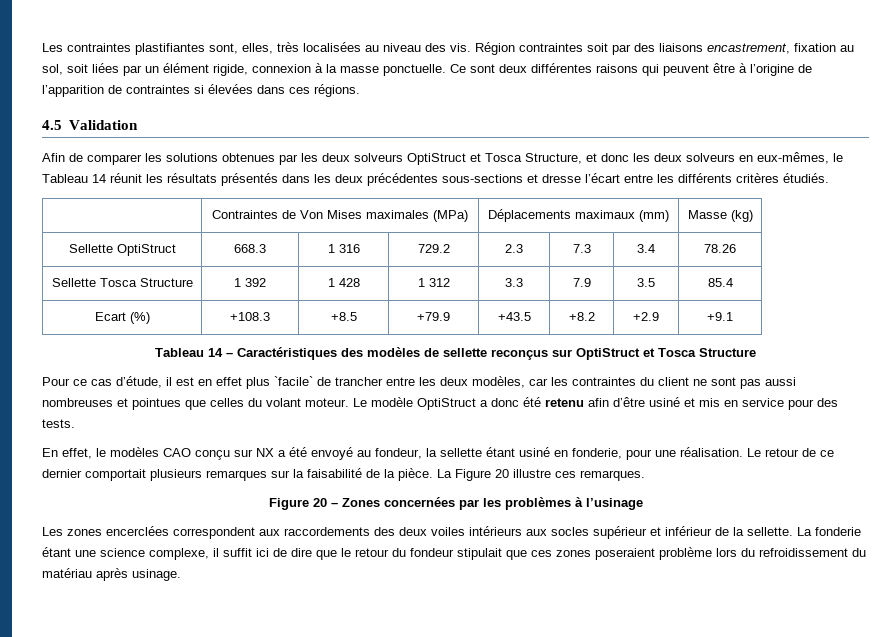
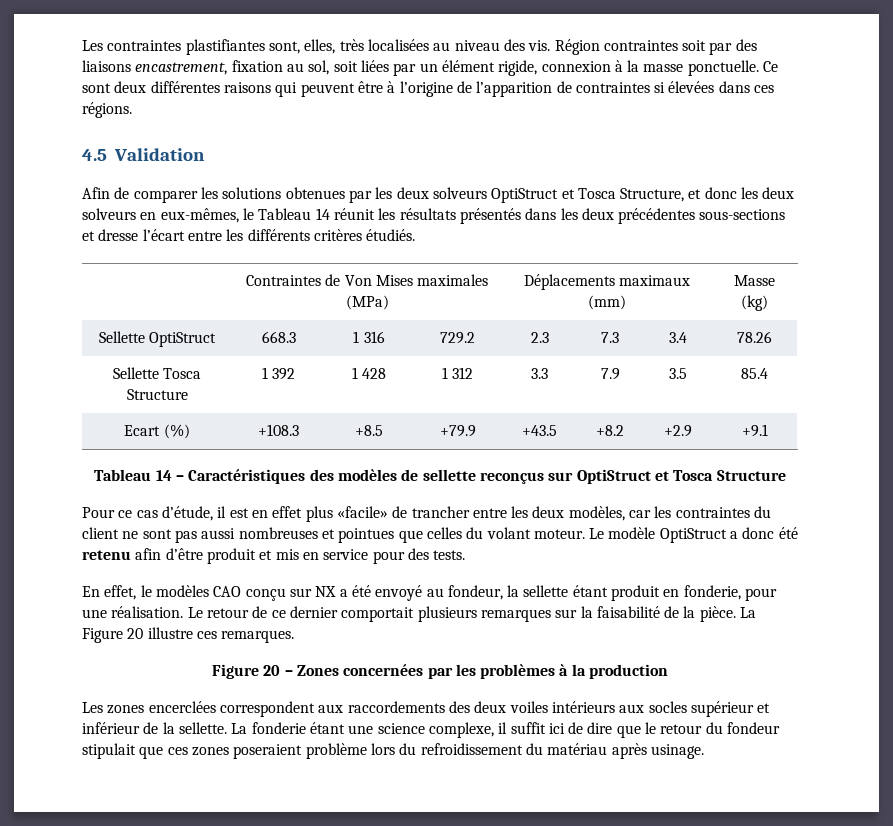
- Pour ce cas d’étude, il est en effet plus `facile` de trancher entre les deux modèles, car les contraintes du client ne sont pas aussi nombreuses et pointues que celles du volant moteur.
+ Pour ce cas d’étude, il est en effet plus «facile» de trancher entre les deux modèles, car les contraintes du client ne sont pas aussi nombreuses et pointues que celles du volant moteur.
- Le modèle OptiStruct a donc été retenu afin d’être usiné et mis en service pour des tests.
+ Le modèle OptiStruct a donc été retenu afin d’être produit et mis en service pour des tests.
- En effet, le modèles CAO conçu sur NX a été envoyé au fondeur, la sellette étant usiné en fonderie, pour une réalisation.
+ En effet, le modèles CAO conçu sur NX a été envoyé au fondeur, la sellette étant produit en fonderie, pour une réalisation.
- Figure 20 – Zones concernées par les problèmes à l’usinage
+ Figure 20 – Zones concernées par les problèmes à la production

